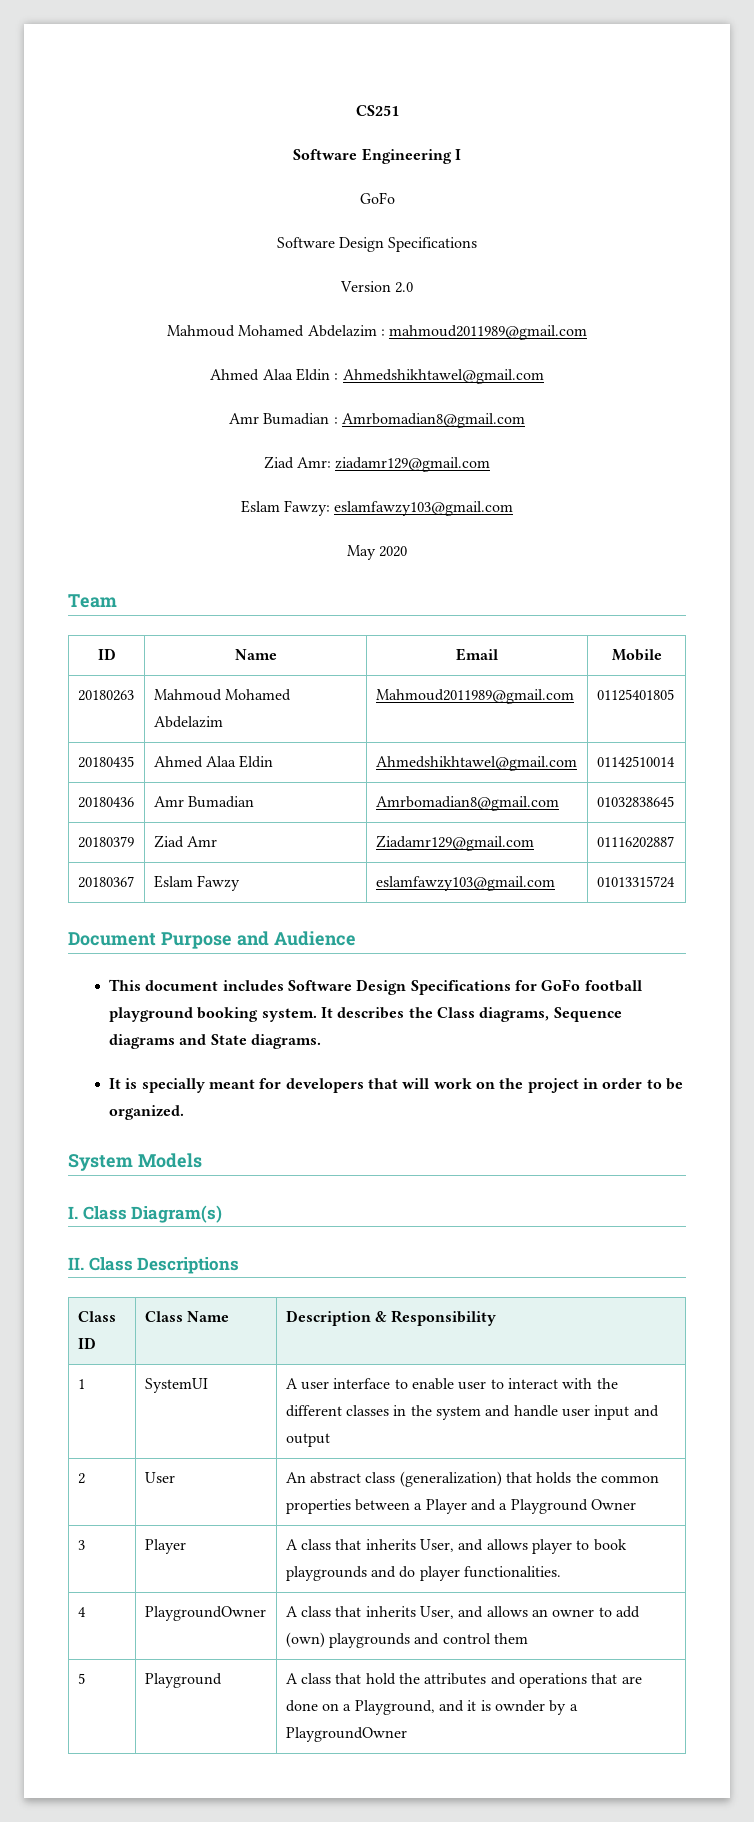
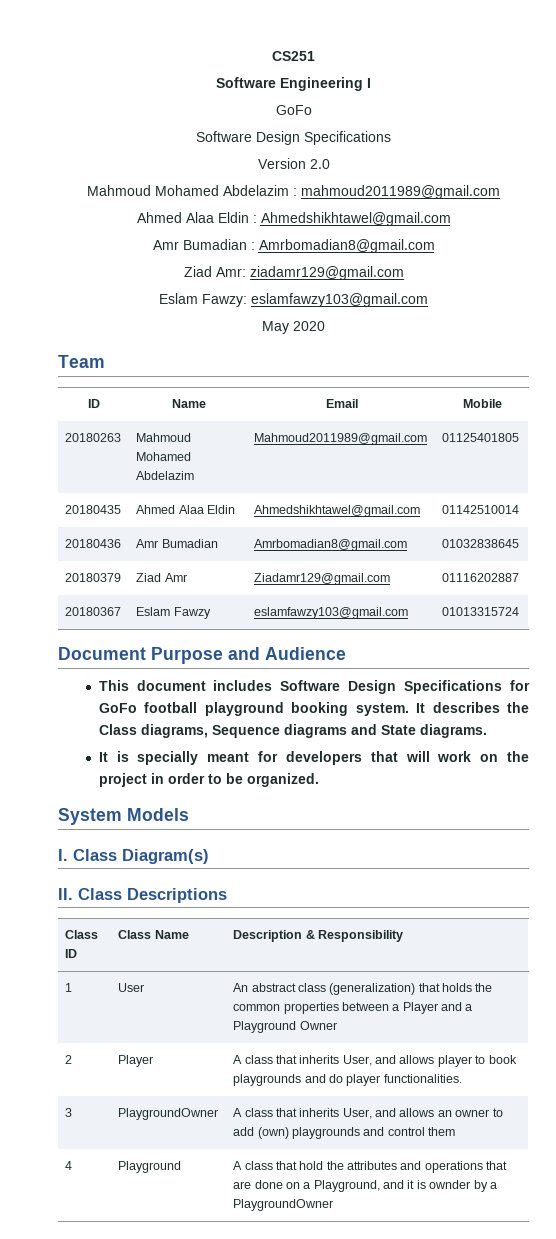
- 1 | SystemUI | A user interface to enable user to interact with the different classes in the system and handle user input and output
- 2 | User | An abstract class (generalization) that holds the common properties between a Player and a Playground Owner
+ 1 | User | An abstract class (generalization) that holds the common properties between a Player and a Playground Owner
- 3 | Player | A class that inherits User, and allows player to book playgrounds and do player functionalities.
+ 2 | Player | A class that inherits User, and allows player to book playgrounds and do player functionalities.
- 4 | PlaygroundOwner | A class that inherits User, and allows an owner to add (own) playgrounds and control them
+ 3 | PlaygroundOwner | A class that inherits User, and allows an owner to add (own) playgrounds and control them
- 5 | Playground | A class that hold the attributes and operations that are done on a Playground, and it is ownder by a PlaygroundOwner
+ 4 | Playground | A class that hold the attributes and operations that are done on a Playground, and it is ownder by a PlaygroundOwner

